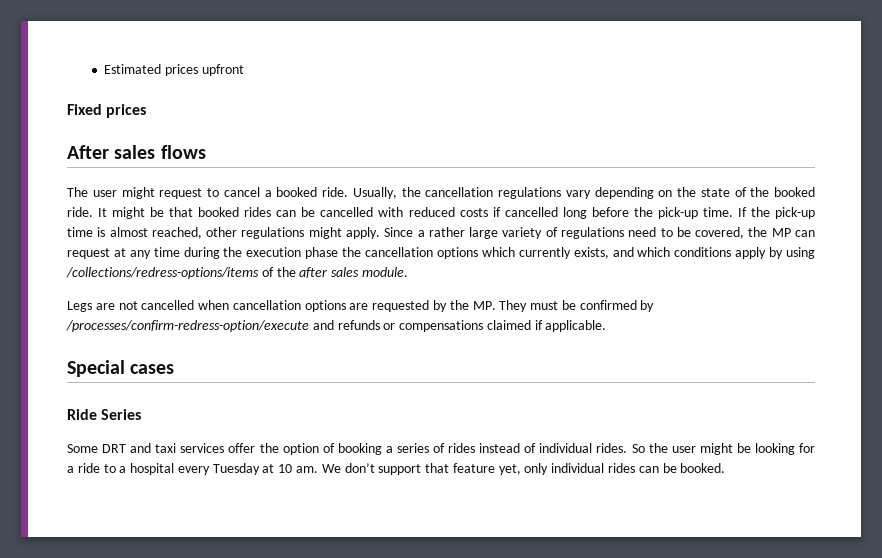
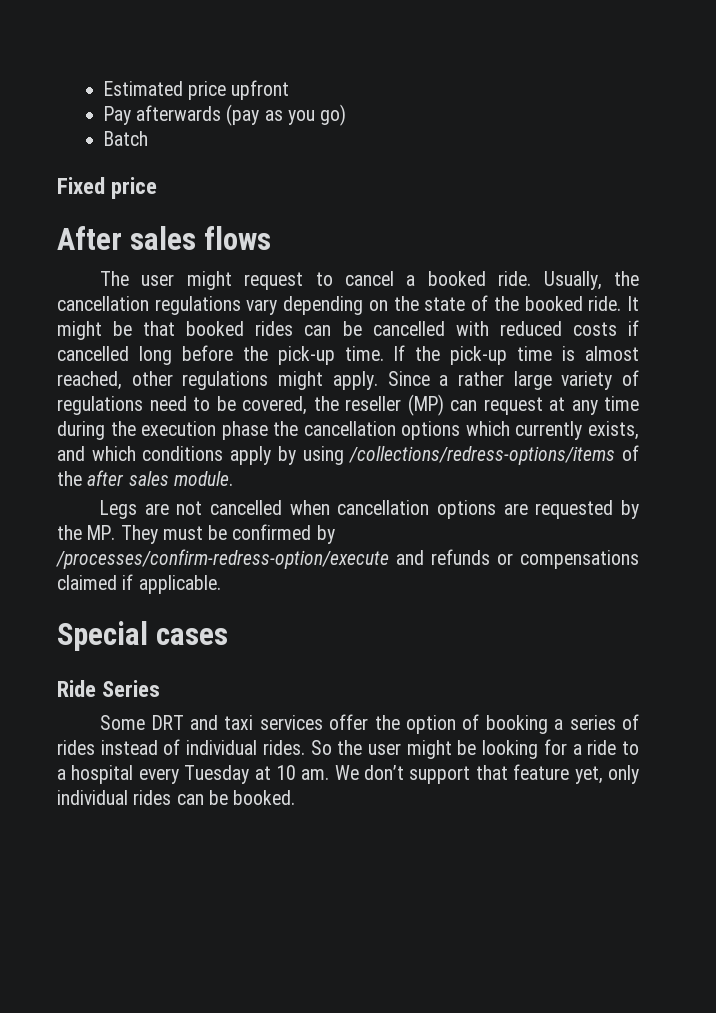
- Estimated prices upfront
+ Estimated price upfront
+ Pay afterwards (pay as you go)
+ Batch
- Fixed prices
+ Fixed price
- Since a rather large variety of regulations need to be covered, the MP can request at any time during the execution phase the cancellation options which currently exists, and which conditions apply by using /collections/redress-options/items of the after sales module.
+ Since a rather large variety of regulations need to be covered, the reseller (MP) can request at any time during the execution phase the cancellation options which currently exists, and which conditions apply by using /collections/redress-options/items of the after sales module.

